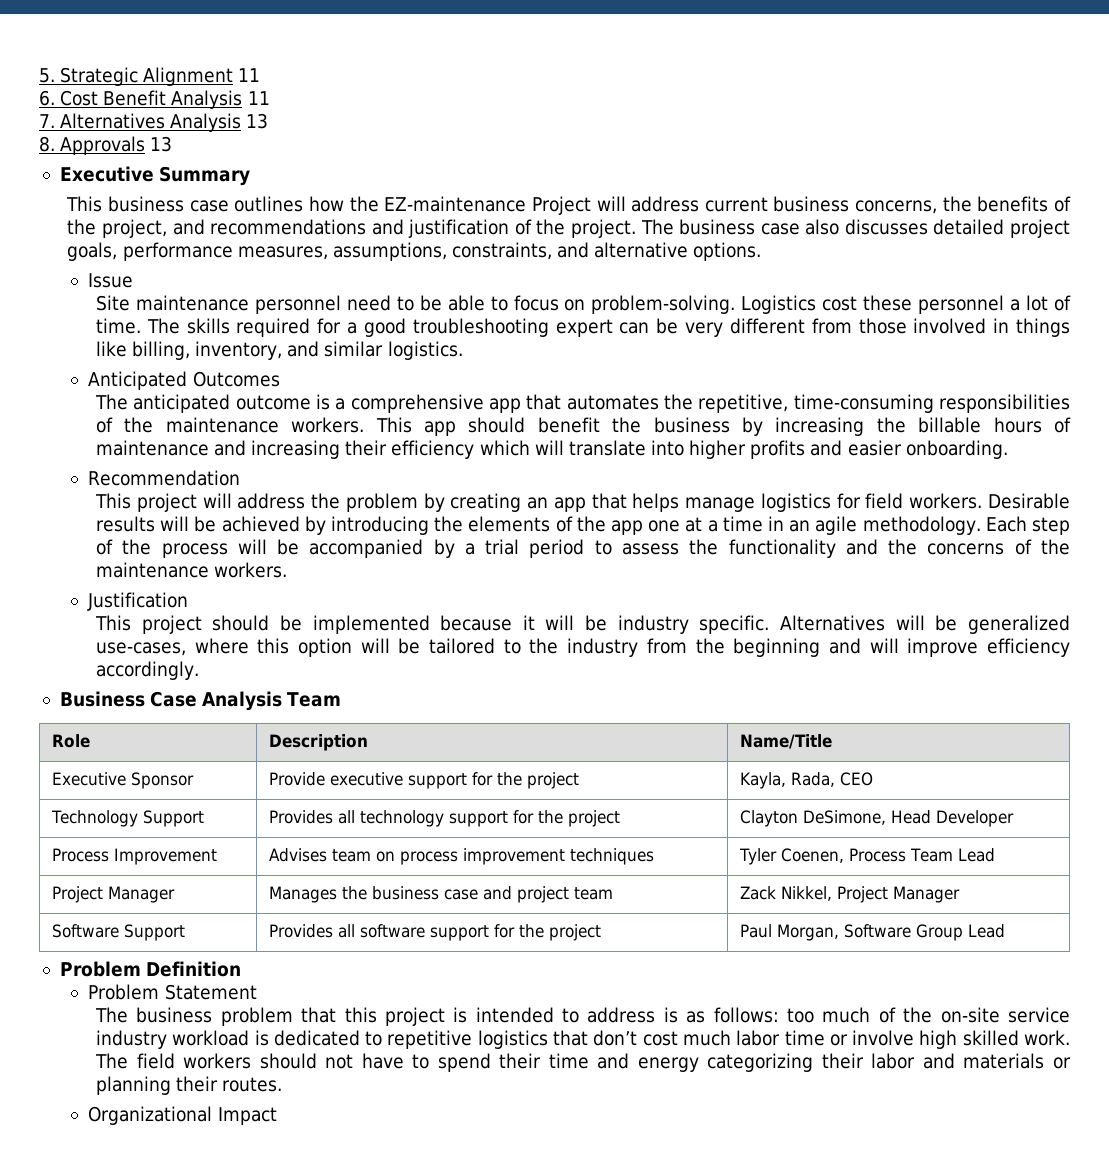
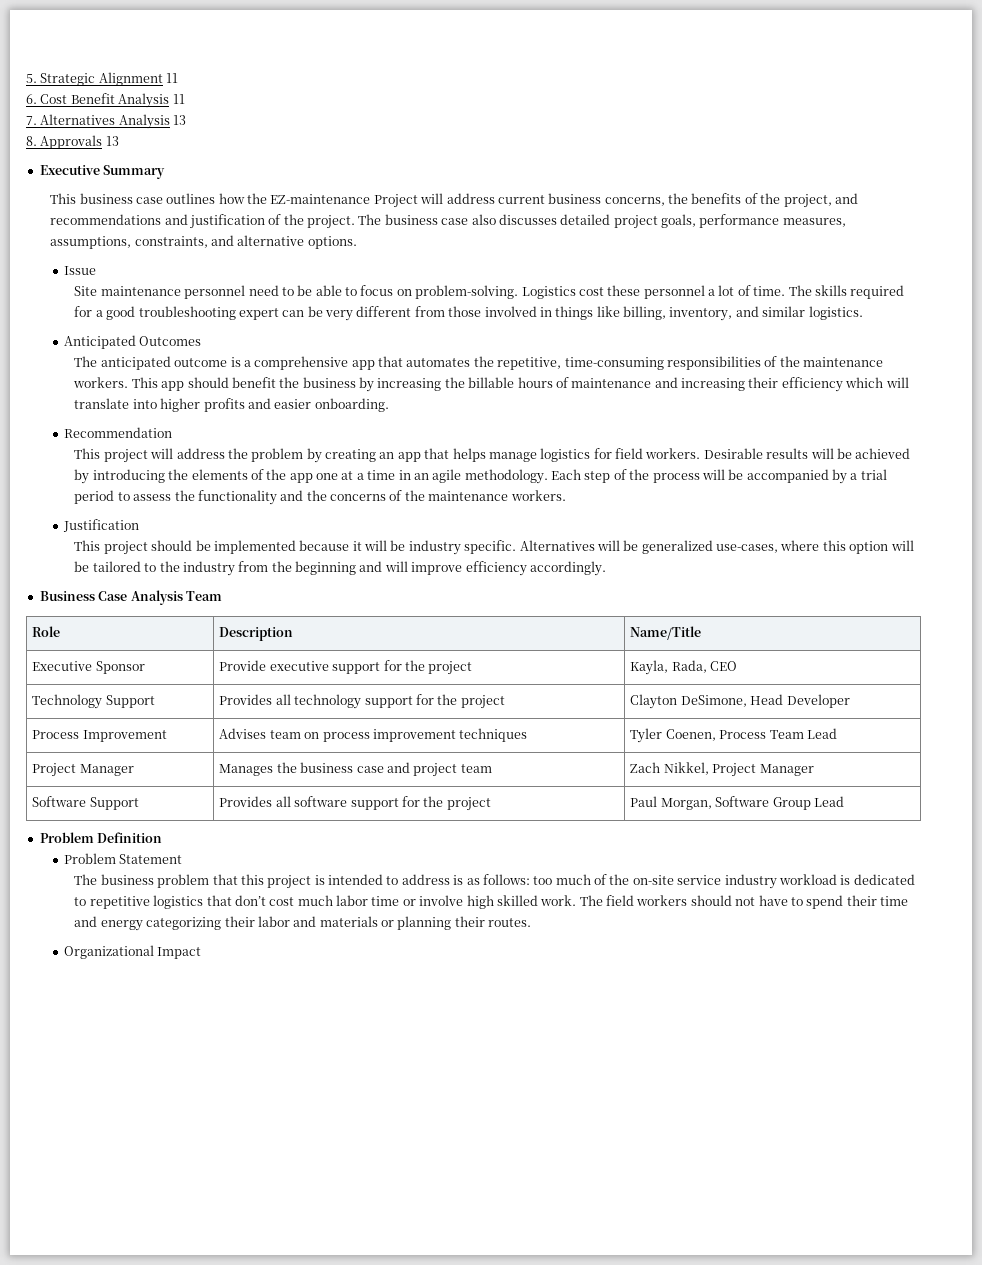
- Project Manager | Manages the business case and project team | Zack Nikkel, Project Manager
+ Project Manager | Manages the business case and project team | Zach Nikkel, Project Manager

